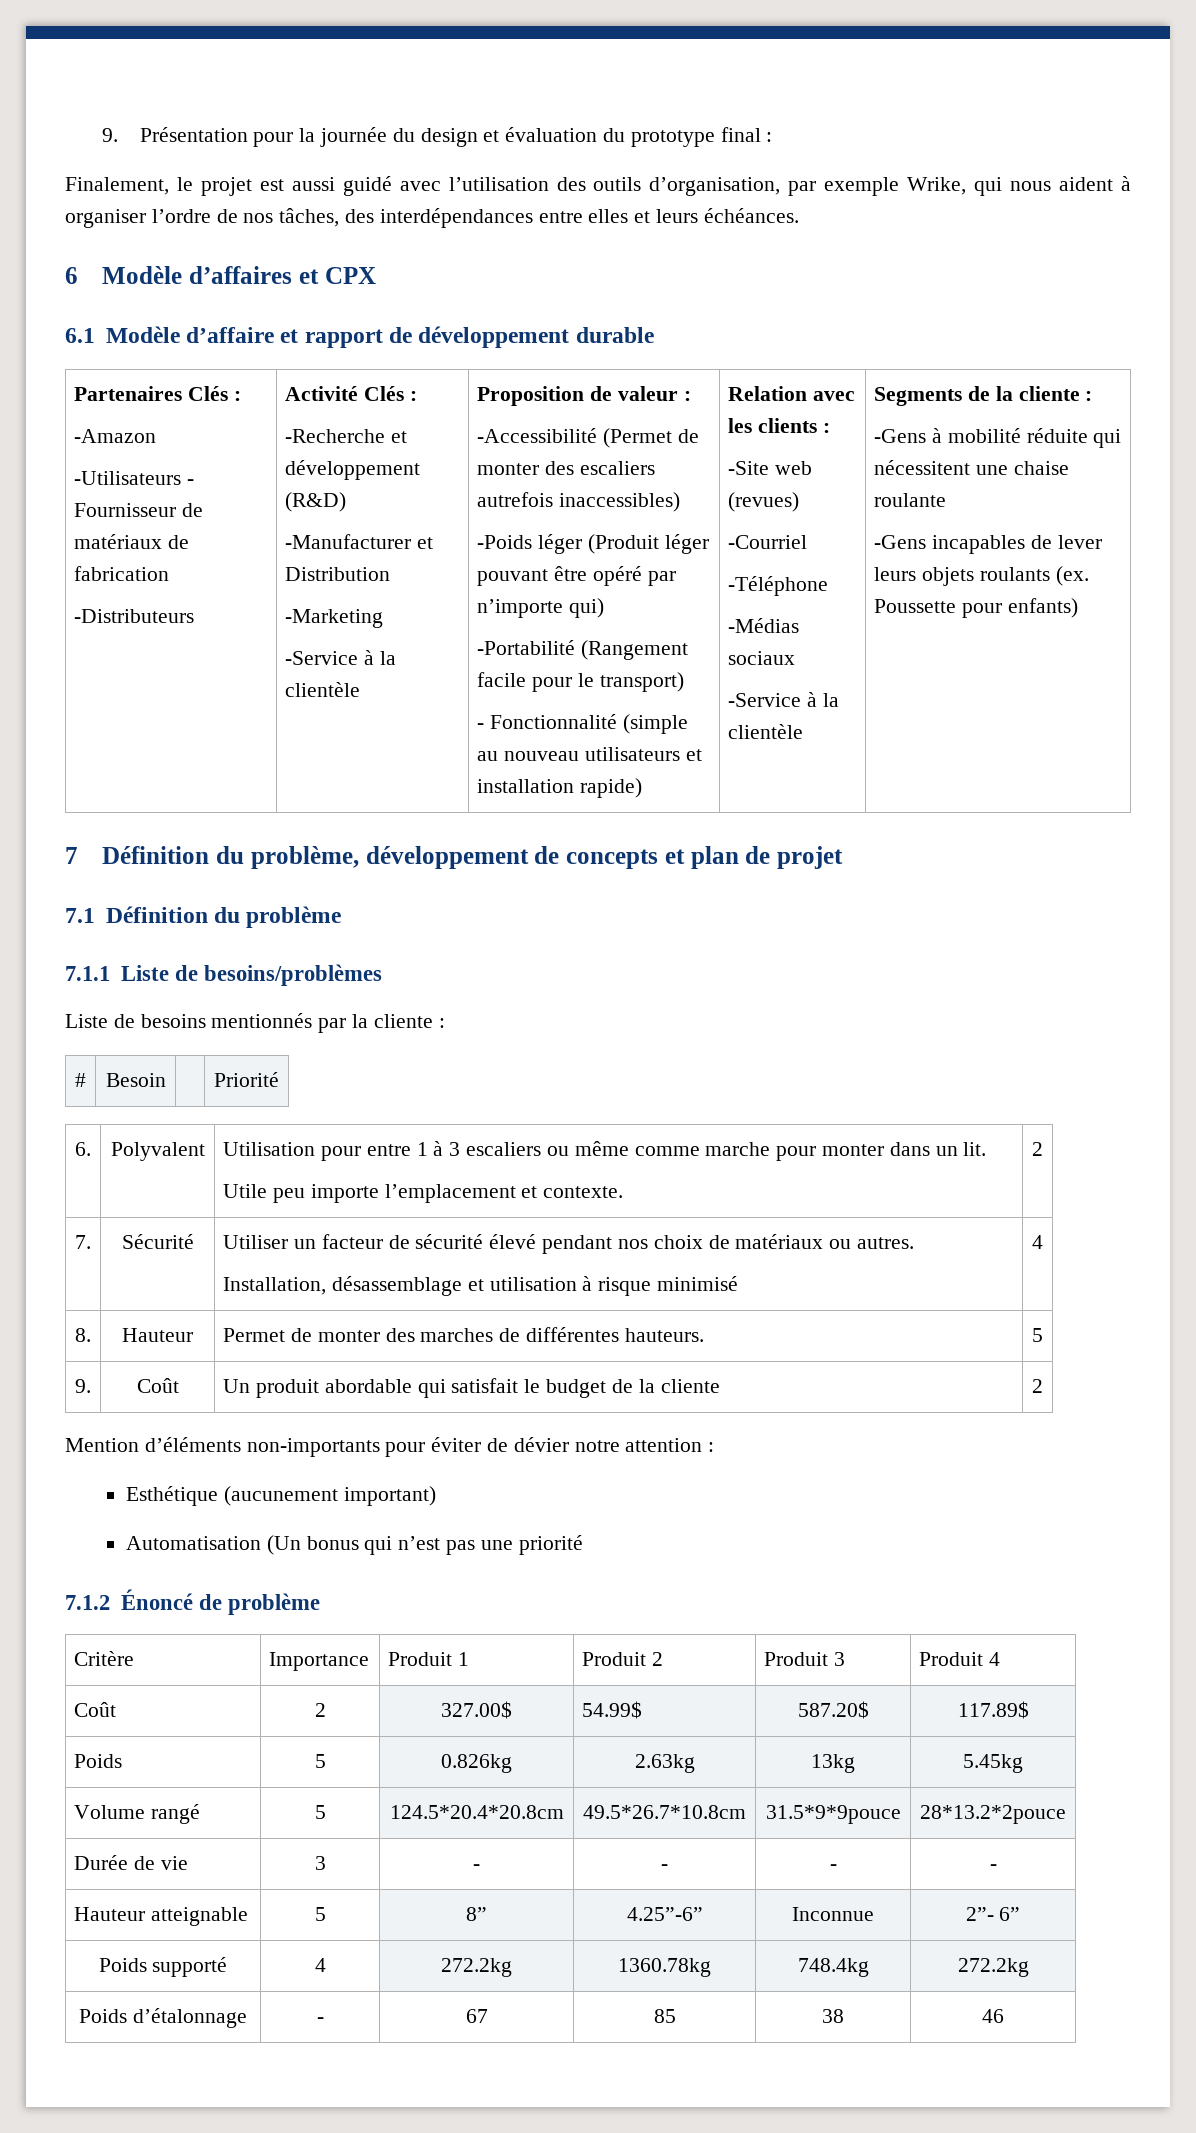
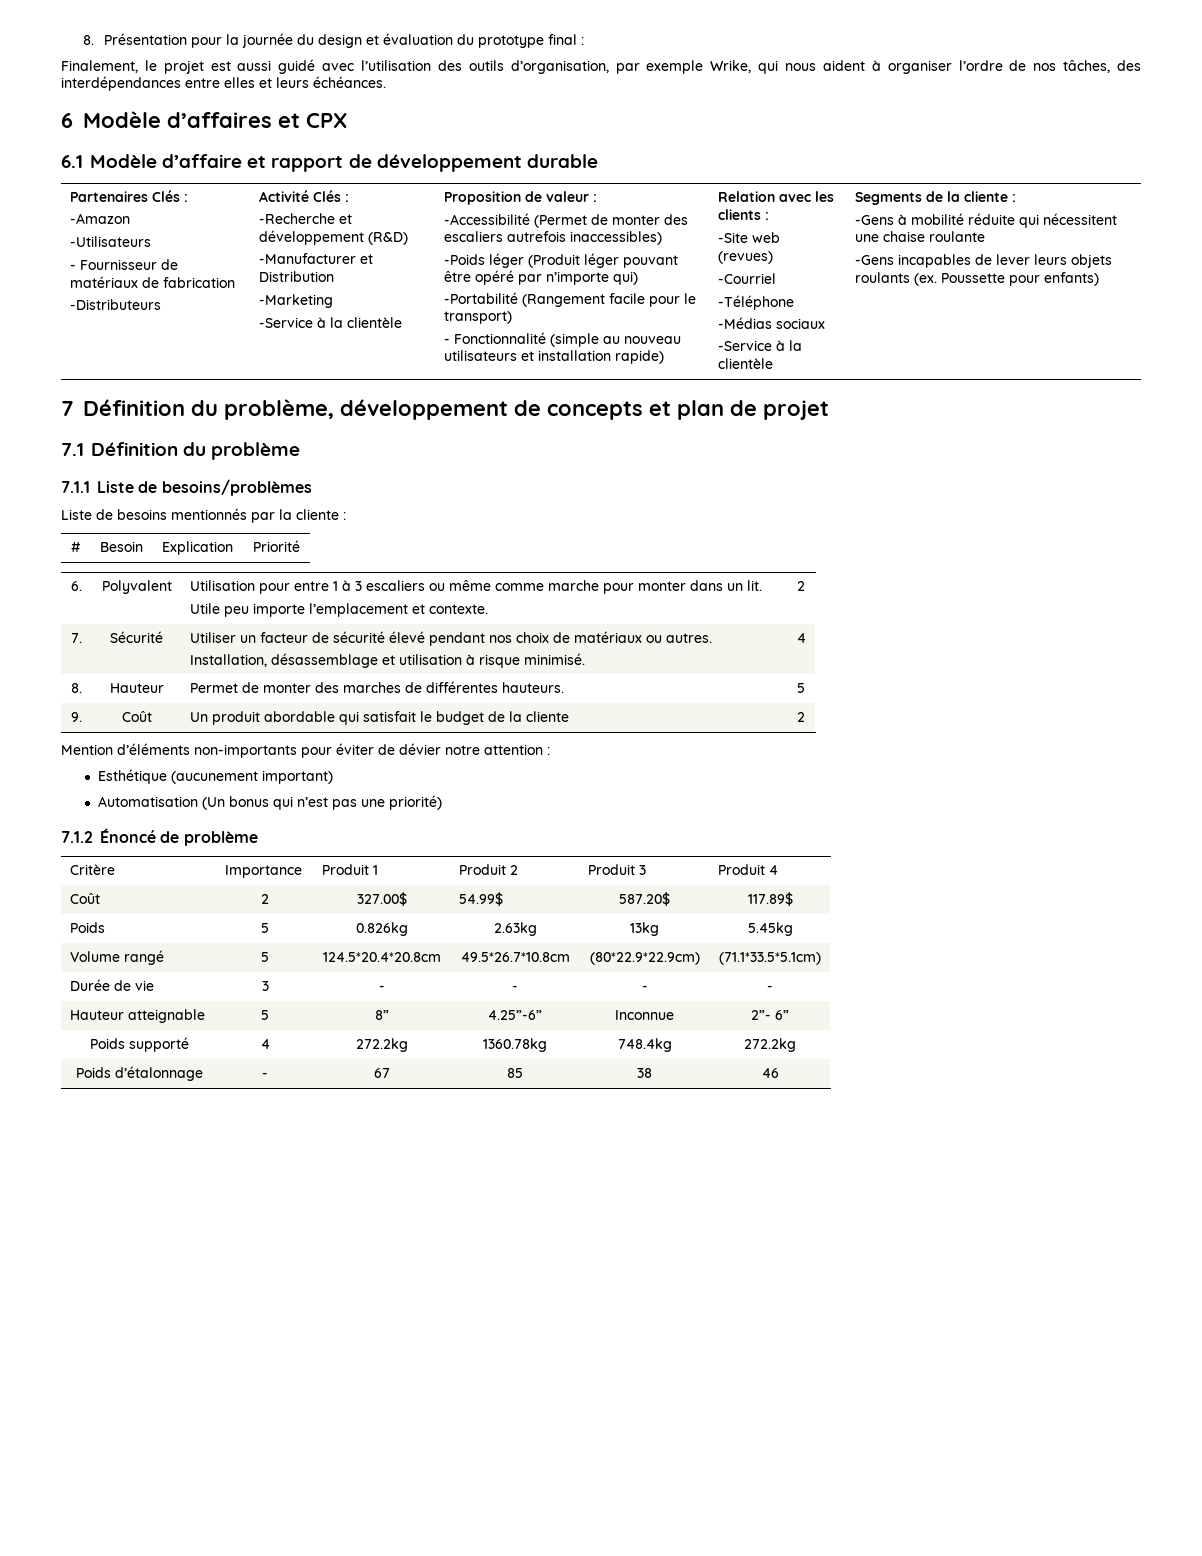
- 9. Présentation pour la journée du design et évaluation du prototype final :
+ 8. Présentation pour la journée du design et évaluation du prototype final :
- -Utilisateurs - Fournisseur de matériaux de fabrication
+ -Utilisateurs
+ - Fournisseur de matériaux de fabrication
- # | Besoin | | Priorité
+ # | Besoin | Explication | Priorité
  7. | Sécurité | Utiliser un facteur de sécurité élevé pendant nos choix de matériaux ou autres.
- Installation, désassemblage et utilisation à risque minimisé | 4
+ Installation, désassemblage et utilisation à risque minimisé. | 4
- Automatisation (Un bonus qui n’est pas une priorité
+ Automatisation (Un bonus qui n’est pas une priorité)
- Volume rangé | 5 | 124.5*20.4*20.8cm | 49.5*26.7*10.8cm | 31.5*9*9pouce | 28*13.2*2pouce
+ Volume rangé | 5 | 124.5*20.4*20.8cm | 49.5*26.7*10.8cm | (80*22.9*22.9cm) | (71.1*33.5*5.1cm)

